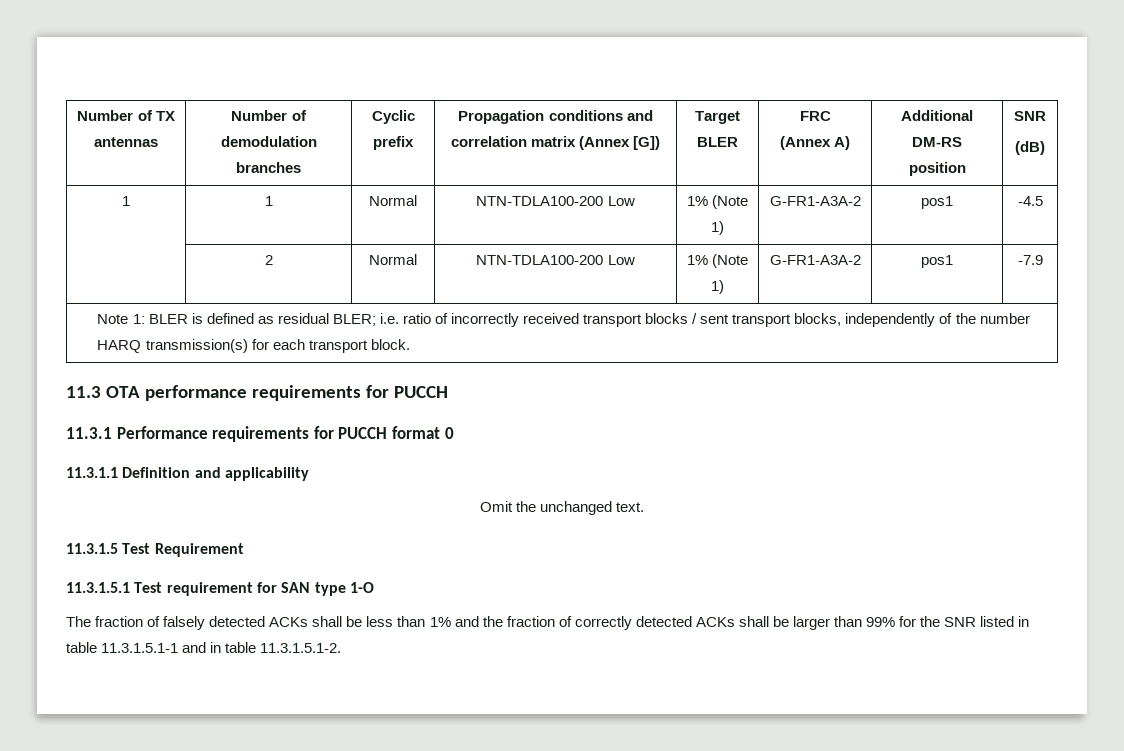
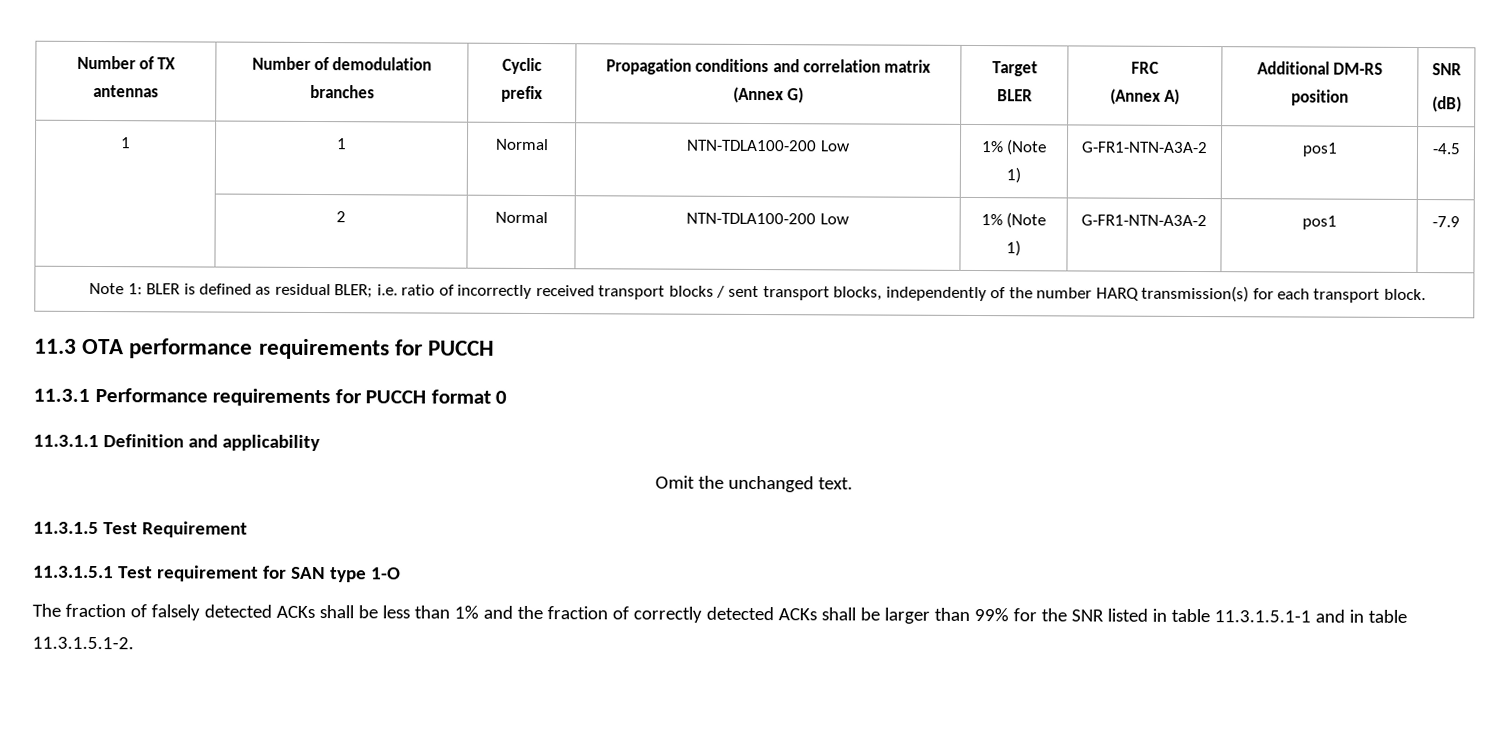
- Number of TX antennas | Number of demodulation branches | Cyclic prefix | Propagation conditions and correlation matrix (Annex [G]) | Target BLER | FRC
+ Number of TX antennas | Number of demodulation branches | Cyclic prefix | Propagation conditions and correlation matrix (Annex G) | Target BLER | FRC
- 1 | 1 | Normal | NTN-TDLA100-200 Low | 1% (Note 1) | G-FR1-A3A-2 | pos1 | -4.5
+ 1 | 1 | Normal | NTN-TDLA100-200 Low | 1% (Note 1) | G-FR1-NTN-A3A-2 | pos1 | -4.5
- | 2 | Normal | NTN-TDLA100-200 Low | 1% (Note 1) | G-FR1-A3A-2 | pos1 | -7.9
+ | 2 | Normal | NTN-TDLA100-200 Low | 1% (Note 1) | G-FR1-NTN-A3A-2 | pos1 | -7.9

